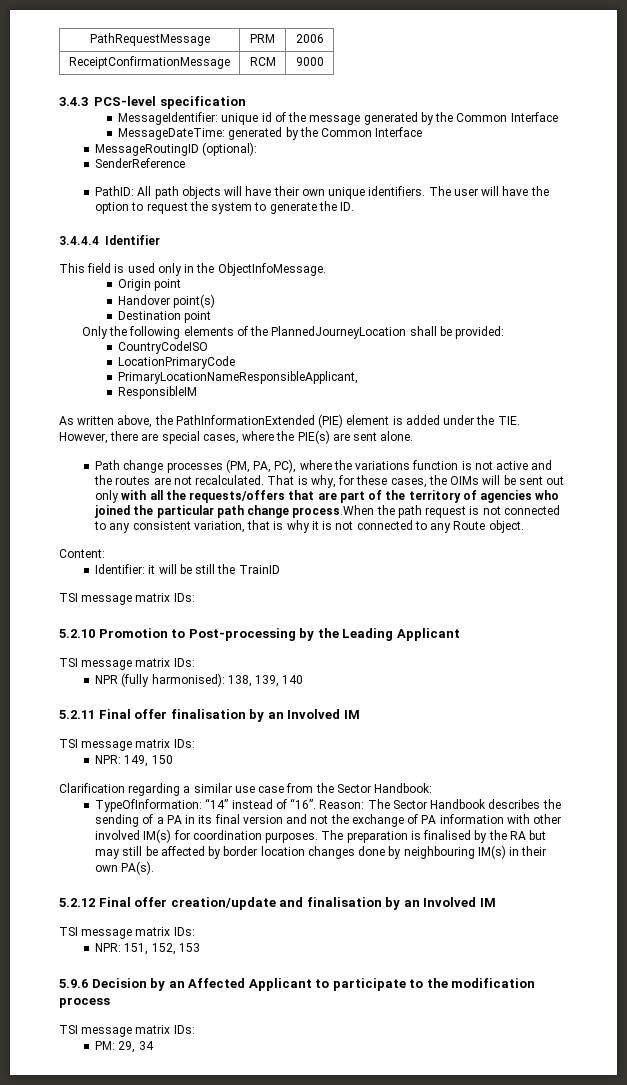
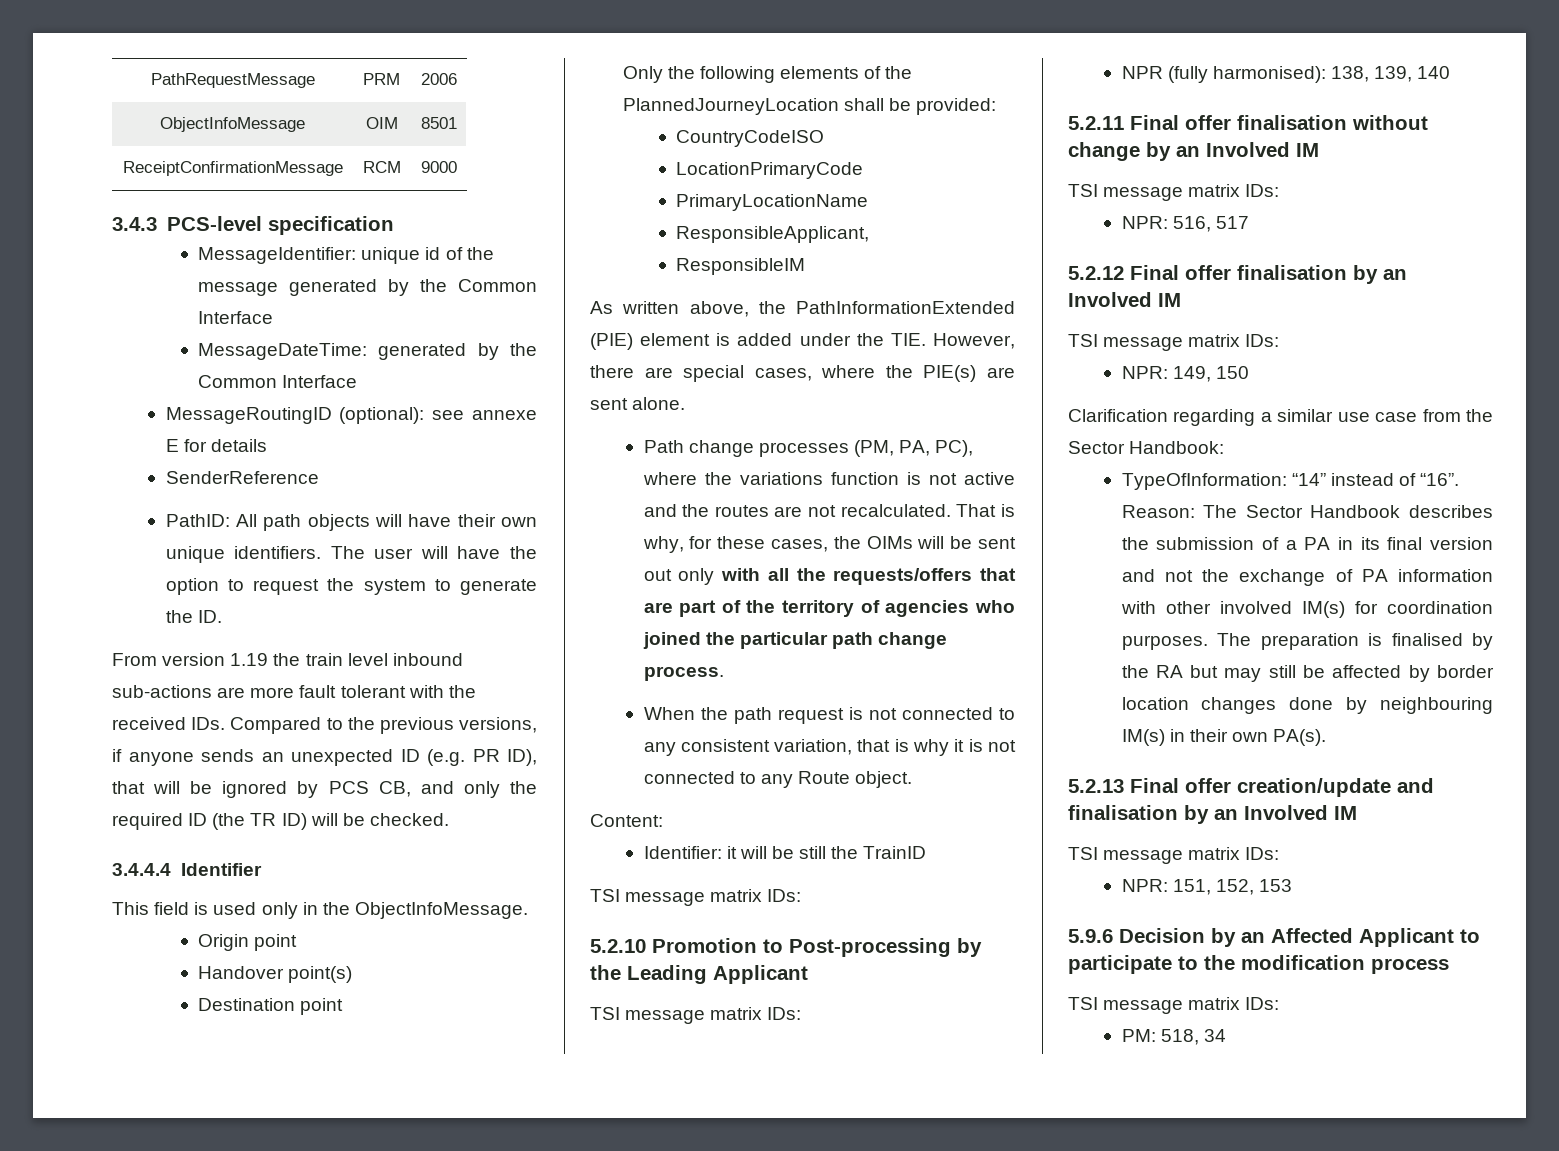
+ ObjectInfoMessage | OIM | 8501
- MessageRoutingID (optional):
+ MessageRoutingID (optional): see annexe E for details
+ From version 1.19 the train level inbound sub-actions are more fault tolerant with the received IDs. Compared to the previous versions, if anyone sends an unexpected ID (e.g. PR ID), that will be ignored by PCS CB, and only the required ID (the TR ID) will be checked.
- PrimaryLocationNameResponsibleApplicant,
+ PrimaryLocationName
+ ResponsibleApplicant,
- That is why, for these cases, the OIMs will be sent out only with all the requests/offers that are part of the territory of agencies who joined the particular path change process.When the path request is not connected to any consistent variation, that is why it is not connected to any Route object.
+ That is why, for these cases, the OIMs will be sent out only with all the requests/offers that are part of the territory of agencies who joined the particular path change process.
+ When the path request is not connected to any consistent variation, that is why it is not connected to any Route object.
- 5.2.11 Final offer finalisation by an Involved IM
+ 5.2.11 Final offer finalisation without change by an Involved IM
+ TSI message matrix IDs:
+ NPR: 516, 517
+ 5.2.12 Final offer finalisation by an Involved IM
- Reason: The Sector Handbook describes the sending of a PA in its final version and not the exchange of PA information with other involved IM(s) for coordination purposes.
+ Reason: The Sector Handbook describes the submission of a PA in its final version and not the exchange of PA information with other involved IM(s) for coordination purposes.
- 5.2.12 Final offer creation/update and finalisation by an Involved IM
+ 5.2.13 Final offer creation/update and finalisation by an Involved IM
- PM: 29, 34
+ PM: 518, 34

